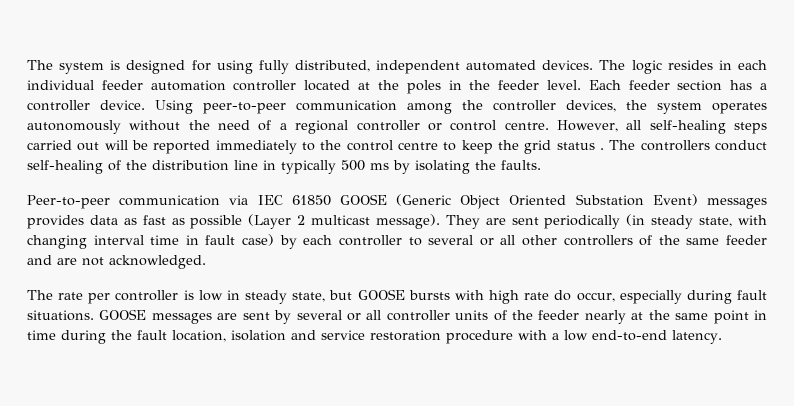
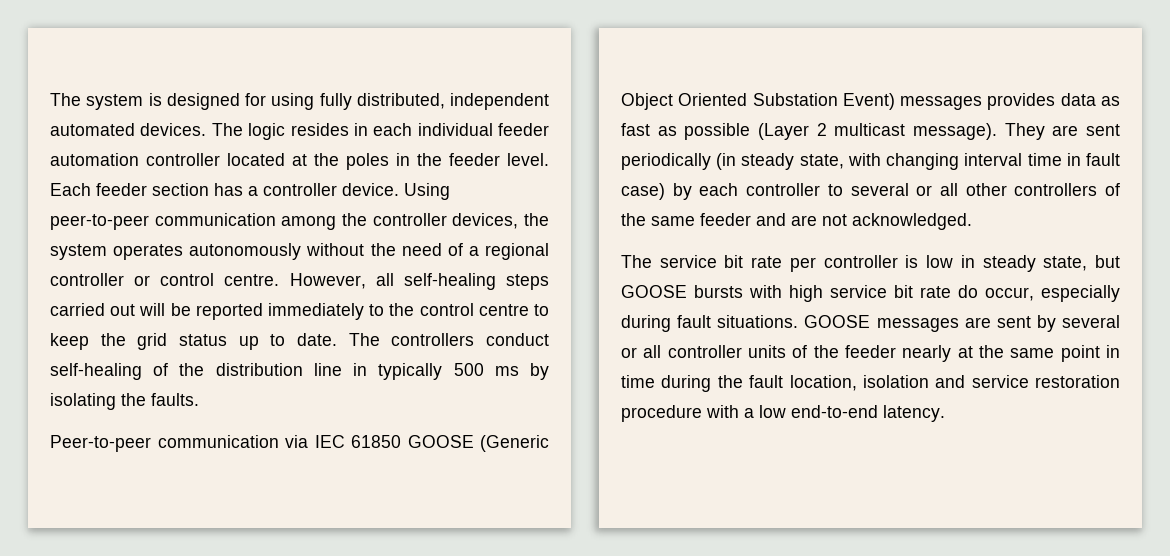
- However, all self-healing steps carried out will be reported immediately to the control centre to keep the grid status .
+ However, all self-healing steps carried out will be reported immediately to the control centre to keep the grid status up to date.
- The rate per controller is low in steady state, but GOOSE bursts with high rate do occur, especially during fault situations.
+ The service bit rate per controller is low in steady state, but GOOSE bursts with high service bit rate do occur, especially during fault situations.

